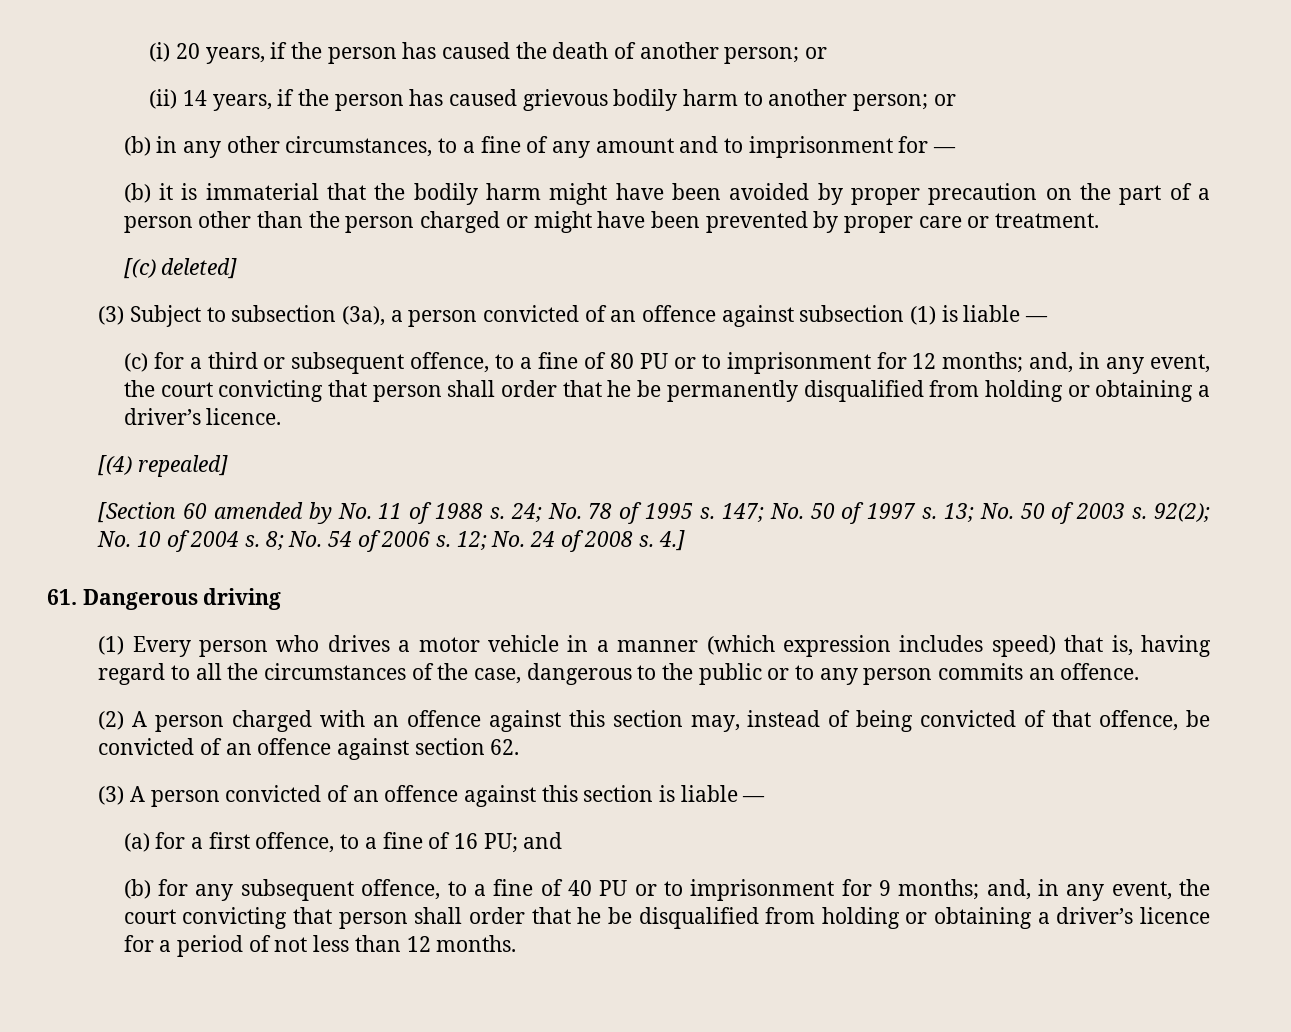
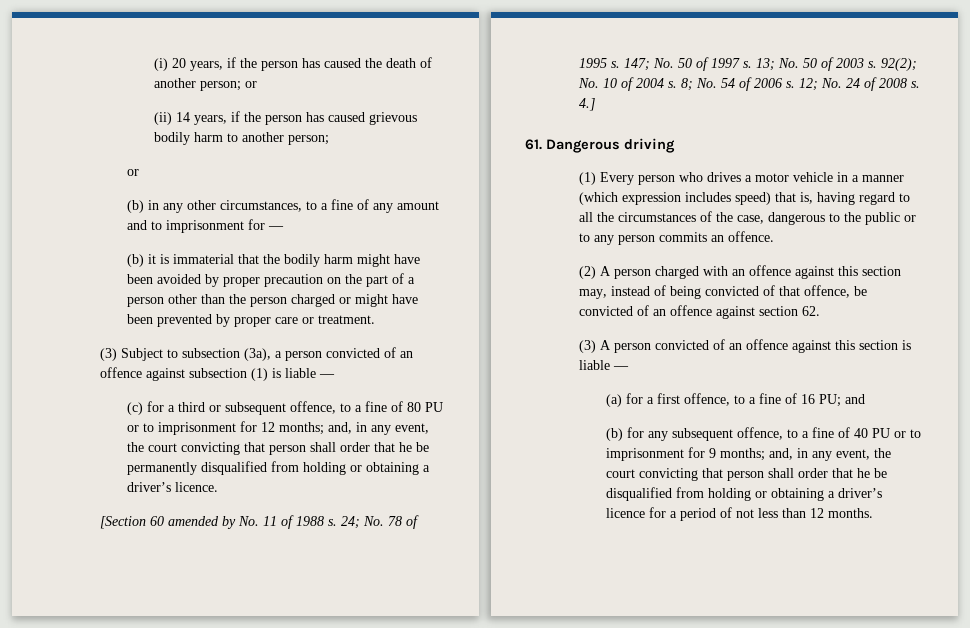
- (ii) 14 years, if the person has caused grievous bodily harm to another person; or
+ (ii) 14 years, if the person has caused grievous bodily harm to another person;
+ or
- [(c) deleted]
- [(4) repealed]

